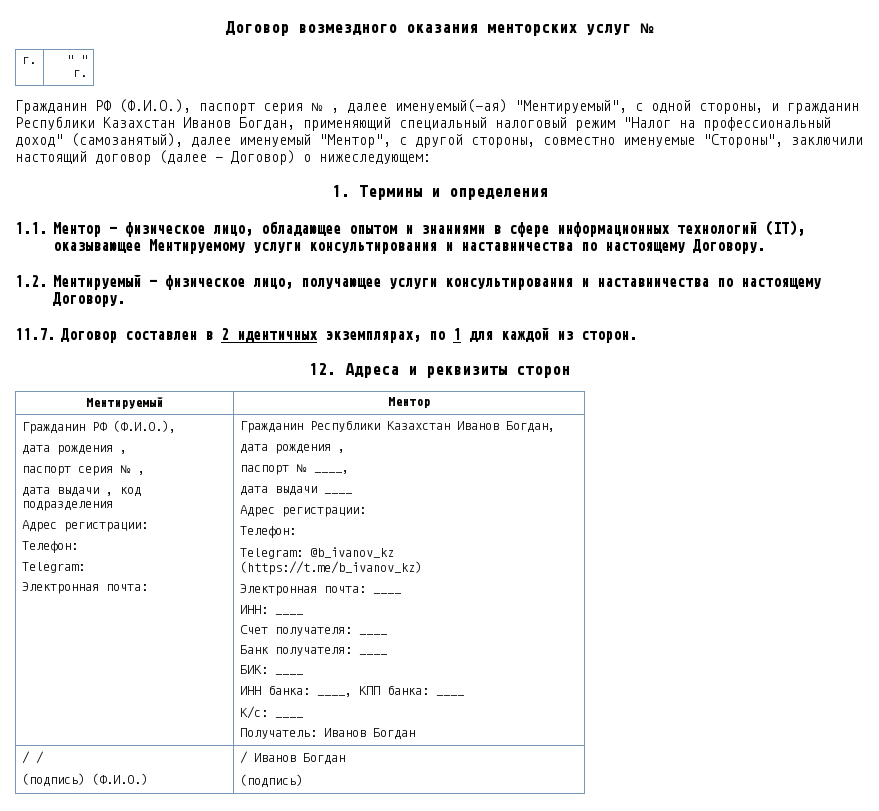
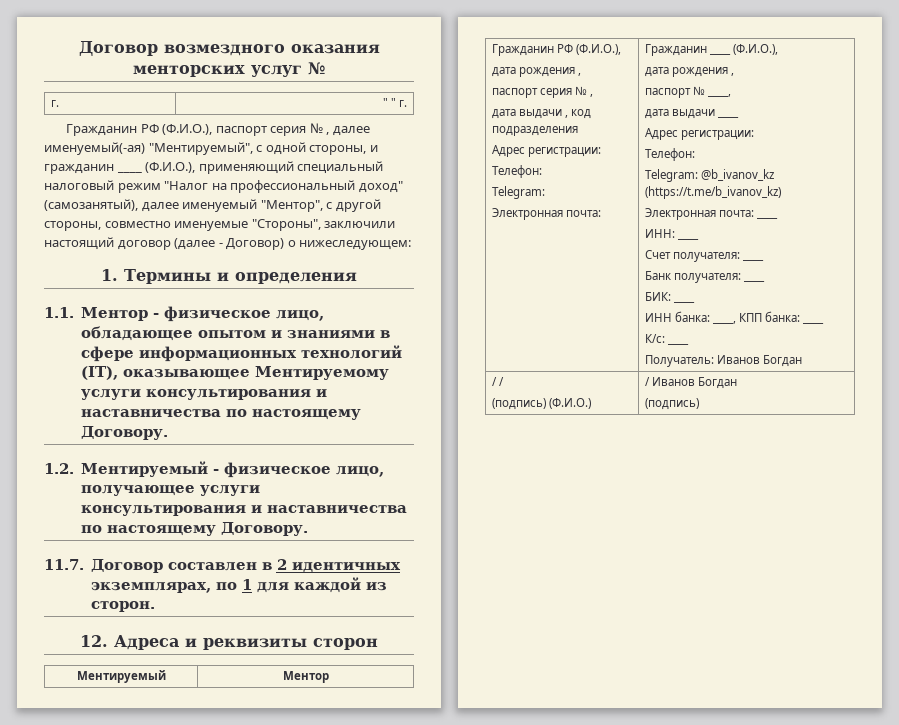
- Гражданин РФ (Ф.И.О.), паспорт серия № , далее именуемый(-ая) "Ментируемый", с одной стороны, и гражданин Республики Казахстан Иванов Богдан, применяющий специальный налоговый режим "Налог на профессиональный доход" (самозанятый), далее именуемый "Ментор", с другой стороны, совместно именуемые "Стороны", заключили настоящий договор (далее - Договор) о нижеследующем:
+ Гражданин РФ (Ф.И.О.), паспорт серия № , далее именуемый(-ая) "Ментируемый", с одной стороны, и гражданин ____ (Ф.И.О.), применяющий специальный налоговый режим "Налог на профессиональный доход" (самозанятый), далее именуемый "Ментор", с другой стороны, совместно именуемые "Стороны", заключили настоящий договор (далее - Договор) о нижеследующем:
- Гражданин Республики Казахстан Иванов Богдан,
+ Гражданин ____ (Ф.И.О.),

